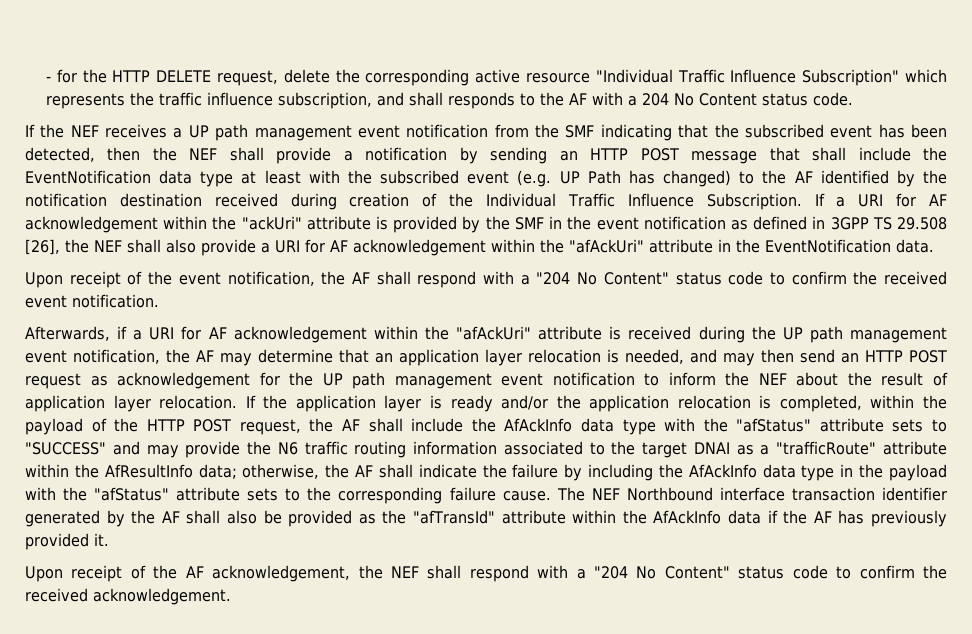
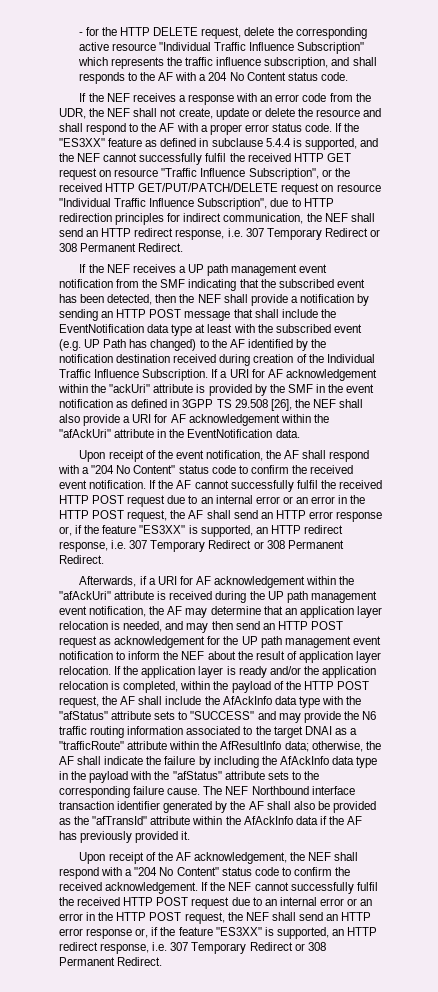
+ If the NEF receives a response with an error code from the UDR, the NEF shall not create, update or delete the resource and shall respond to the AF with a proper error status code. If the "ES3XX" feature as defined in subclause 5.4.4 is supported, and the NEF cannot successfully fulfil the received HTTP GET request on resource "Traffic Influence Subscription", or the received HTTP GET/PUT/PATCH/DELETE request on resource "Individual Traffic Influence Subscription", due to HTTP redirection principles for indirect communication, the NEF shall send an HTTP redirect response, i.e. 307 Temporary Redirect or 308 Permanent Redirect.
+ If the AF cannot successfully fulfil the received HTTP POST request due to an internal error or an error in the HTTP POST request, the AF shall send an HTTP error response or, if the feature "ES3XX" is supported, an HTTP redirect response, i.e. 307 Temporary Redirect or 308 Permanent Redirect.
+ If the NEF cannot successfully fulfil the received HTTP POST request due to an internal error or an error in the HTTP POST request, the NEF shall send an HTTP error response or, if the feature "ES3XX" is supported, an HTTP redirect response, i.e. 307 Temporary Redirect or 308 Permanent Redirect.

